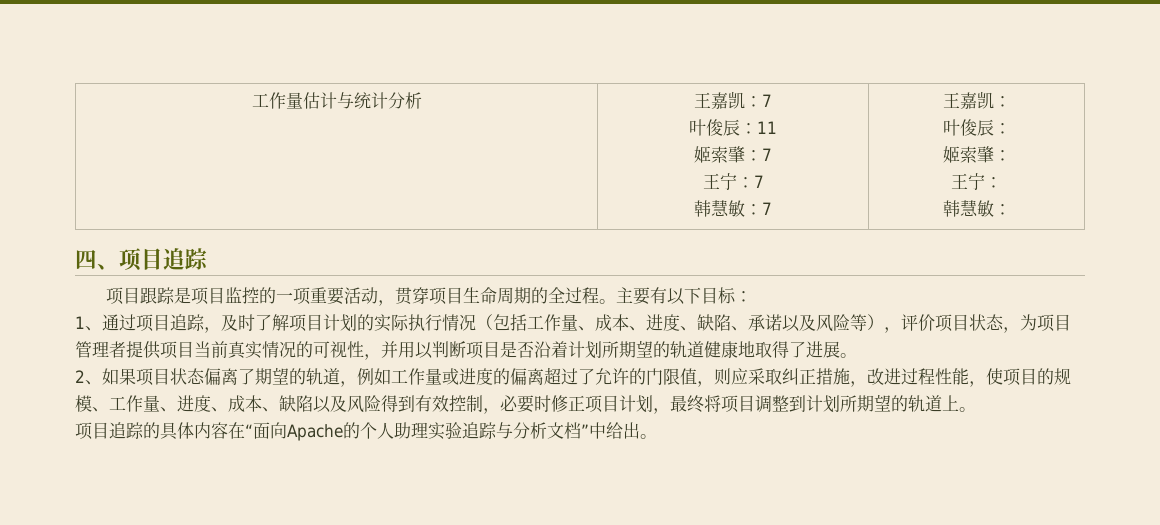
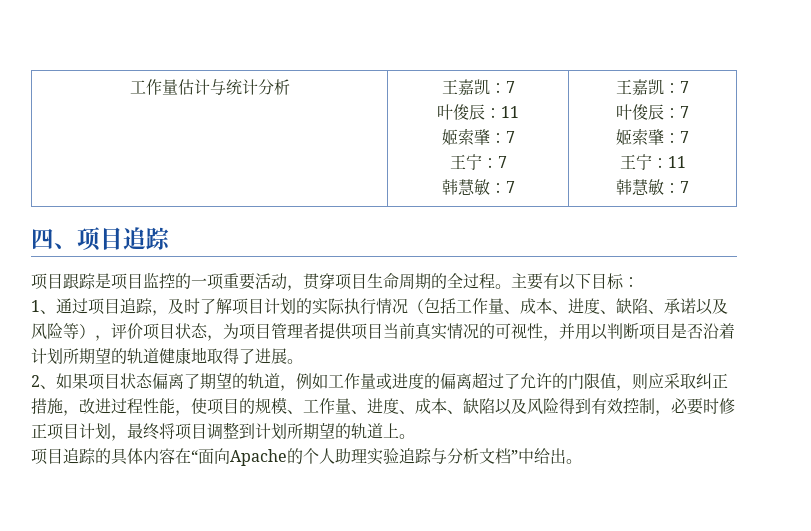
  工作量估计与统计分析 | 王嘉凯：7
  叶俊辰：11
  姬索肇：7
  王宁：7
- 韩慧敏：7 | 王嘉凯：
- 叶俊辰：
- 姬索肇：
- 王宁：
- 韩慧敏：
+ 韩慧敏：7 | 王嘉凯：7
+ 叶俊辰：7
+ 姬索肇：7
+ 王宁：11
+ 韩慧敏：7

